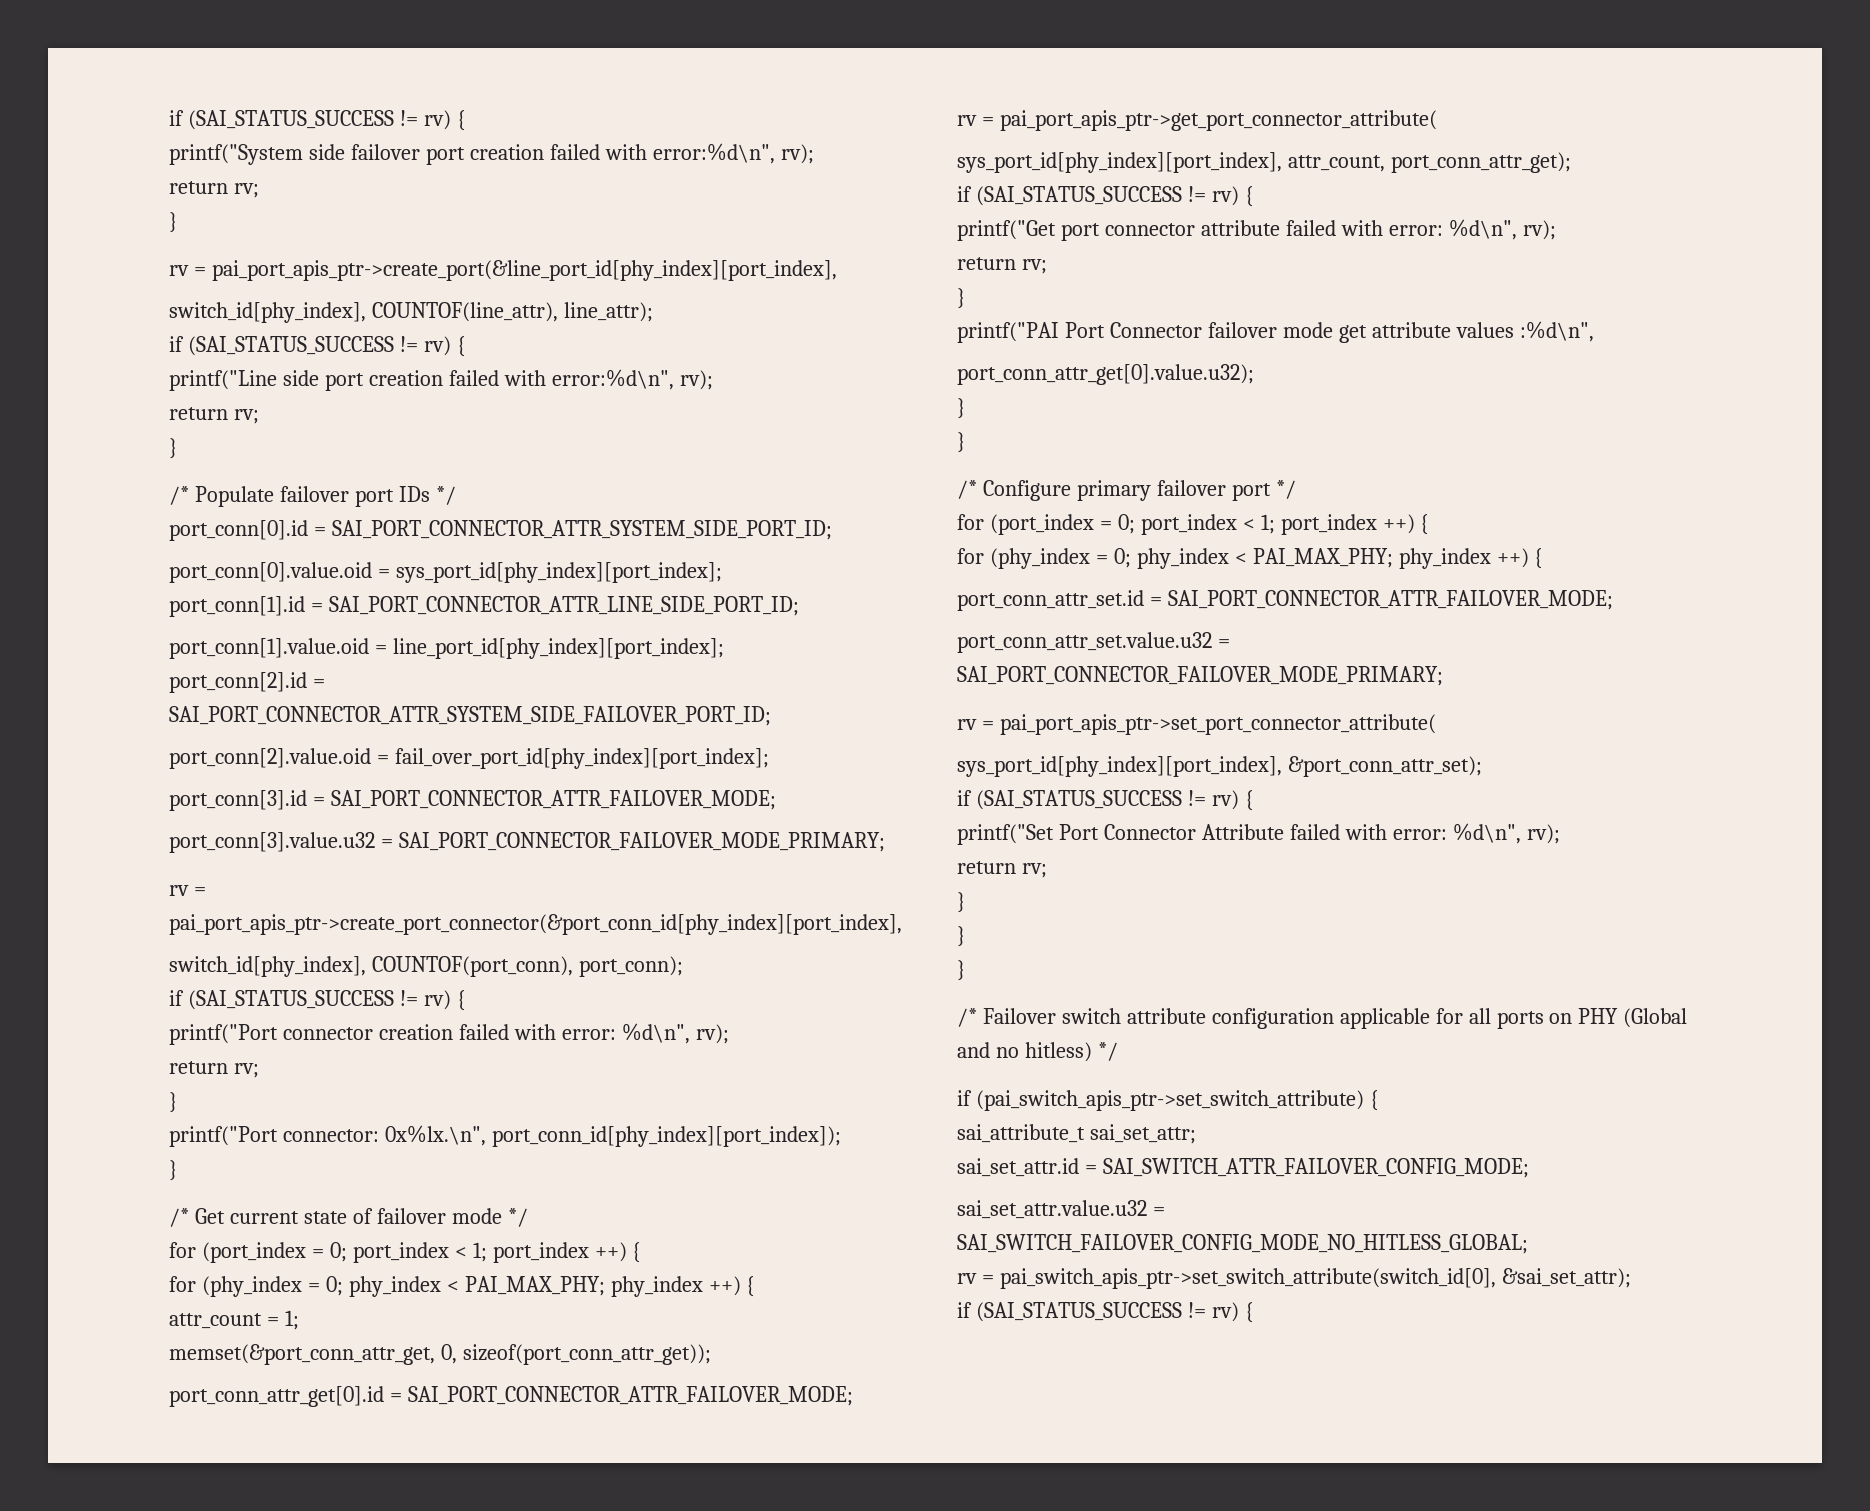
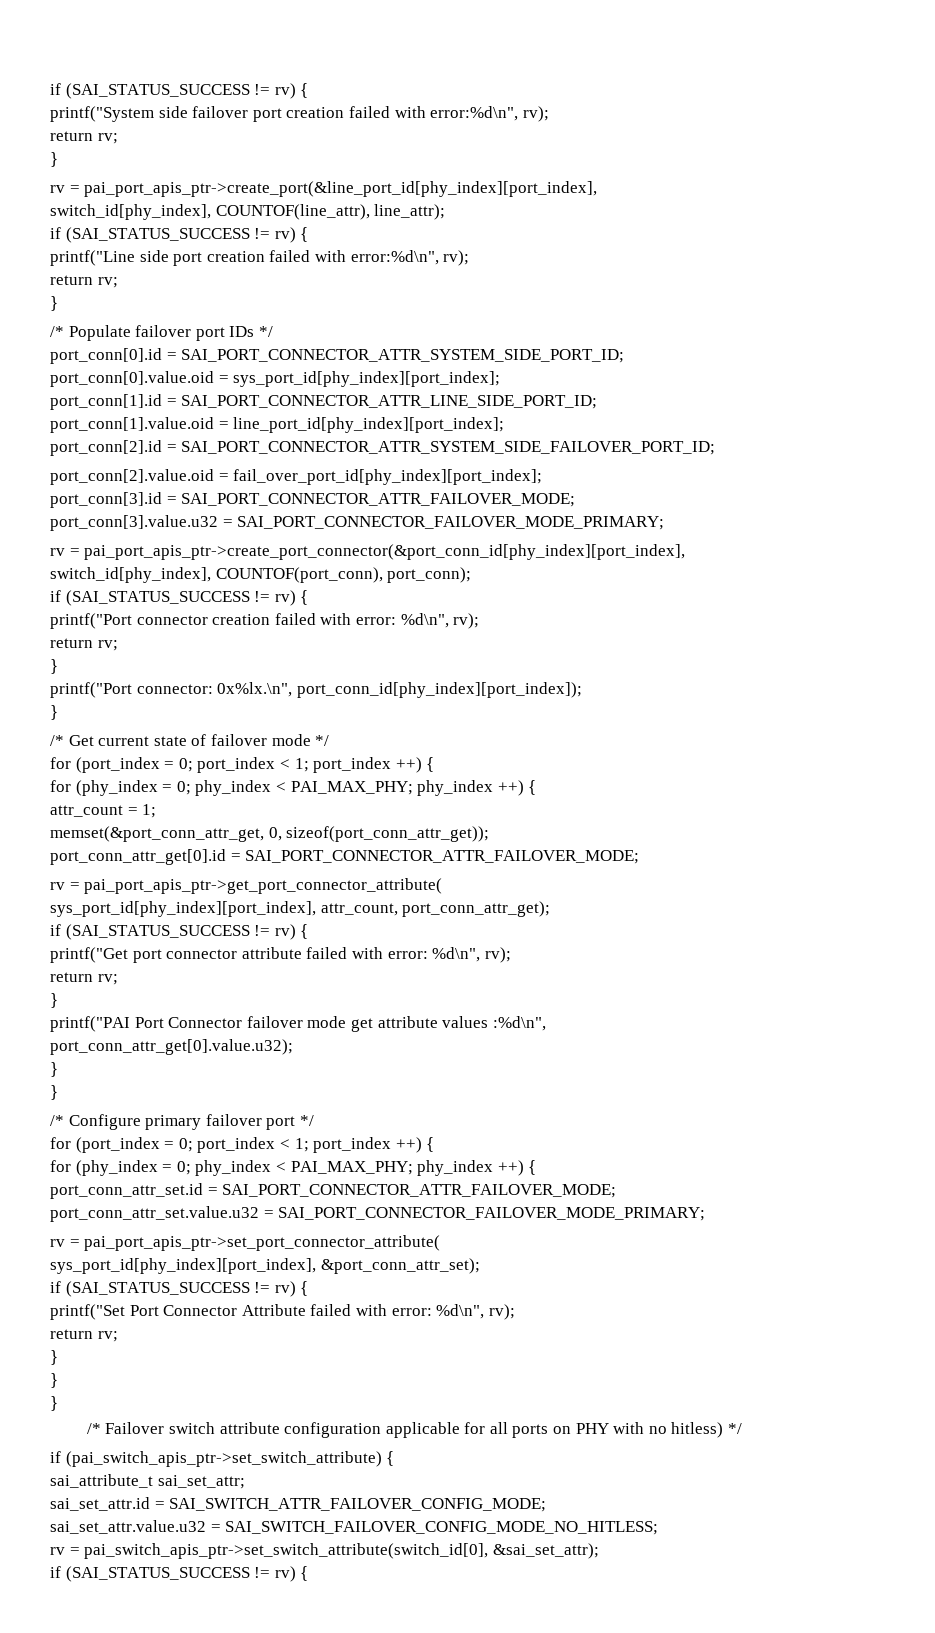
- /* Failover switch attribute configuration applicable for all ports on PHY (Global and no hitless) */
+ /* Failover switch attribute configuration applicable for all ports on PHY with no hitless) */
- sai_set_attr.value.u32 = SAI_SWITCH_FAILOVER_CONFIG_MODE_NO_HITLESS_GLOBAL;
+ sai_set_attr.value.u32 = SAI_SWITCH_FAILOVER_CONFIG_MODE_NO_HITLESS;

